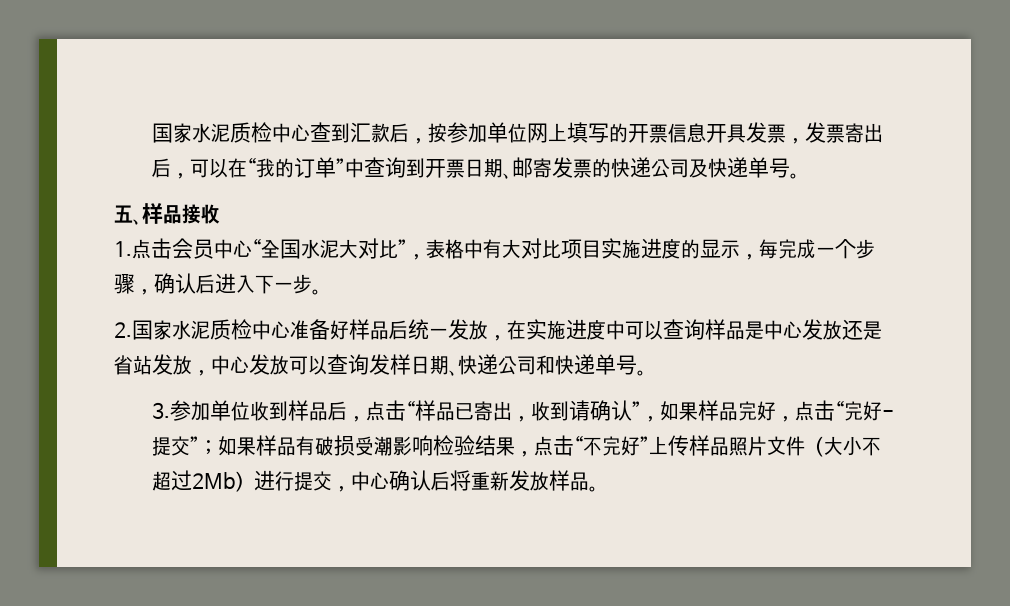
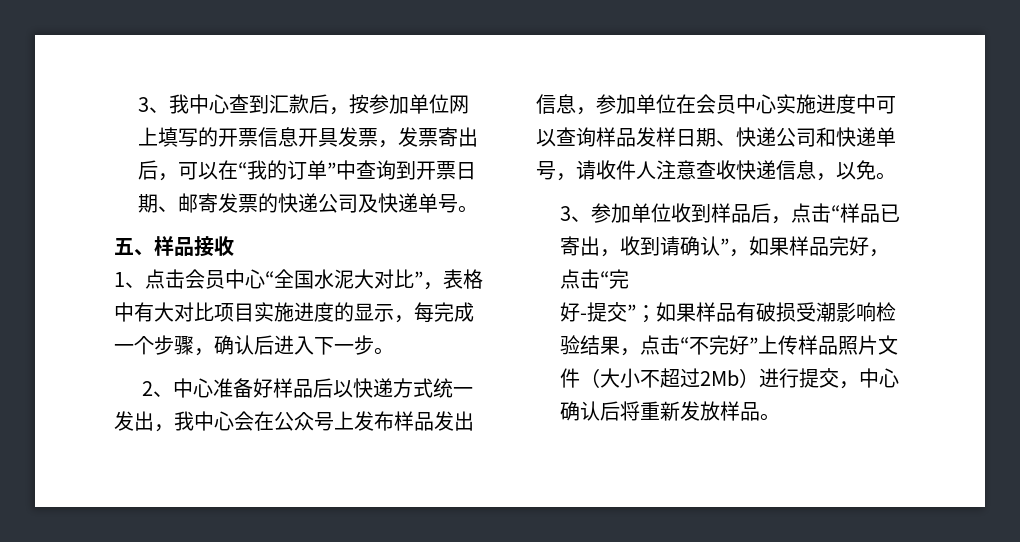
- 国家水泥质检中心查到汇款后，按参加单位网上填写的开票信息开具发票，发票寄出后，可以在“我的订单”中查询到开票日期、邮寄发票的快递公司及快递单号。
+ 3、我中心查到汇款后，按参加单位网上填写的开票信息开具发票，发票寄出后，可以在“我的订单”中查询到开票日期、邮寄发票的快递公司及快递单号。
- 1.点击会员中心“全国水泥大对比”，表格中有大对比项目实施进度的显示，每完成一个步骤，确认后进入下一步。
+ 1、点击会员中心“全国水泥大对比”，表格中有大对比项目实施进度的显示，每完成一个步骤，确认后进入下一步。
- 2.国家水泥质检中心准备好样品后统一发放，在实施进度中可以查询样品是中心发放还是省站发放，中心发放可以查询发样日期、快递公司和快递单号。
- 3.参加单位收到样品后，点击“样品已寄出，收到请确认”，如果样品完好，点击“完好-提交”；
+ 2、中心准备好样品后以快递方式统一发出，我中心会在公众号上发布样品发出信息，参加单位在会员中心实施进度中可以查询样品发样日期、快递公司和快递单号，请收件人注意查收快递信息，以免。
+ 3、参加单位收到样品后，点击“样品已寄出，收到请确认”，如果样品完好，点击“完
+ 好-提交”；

